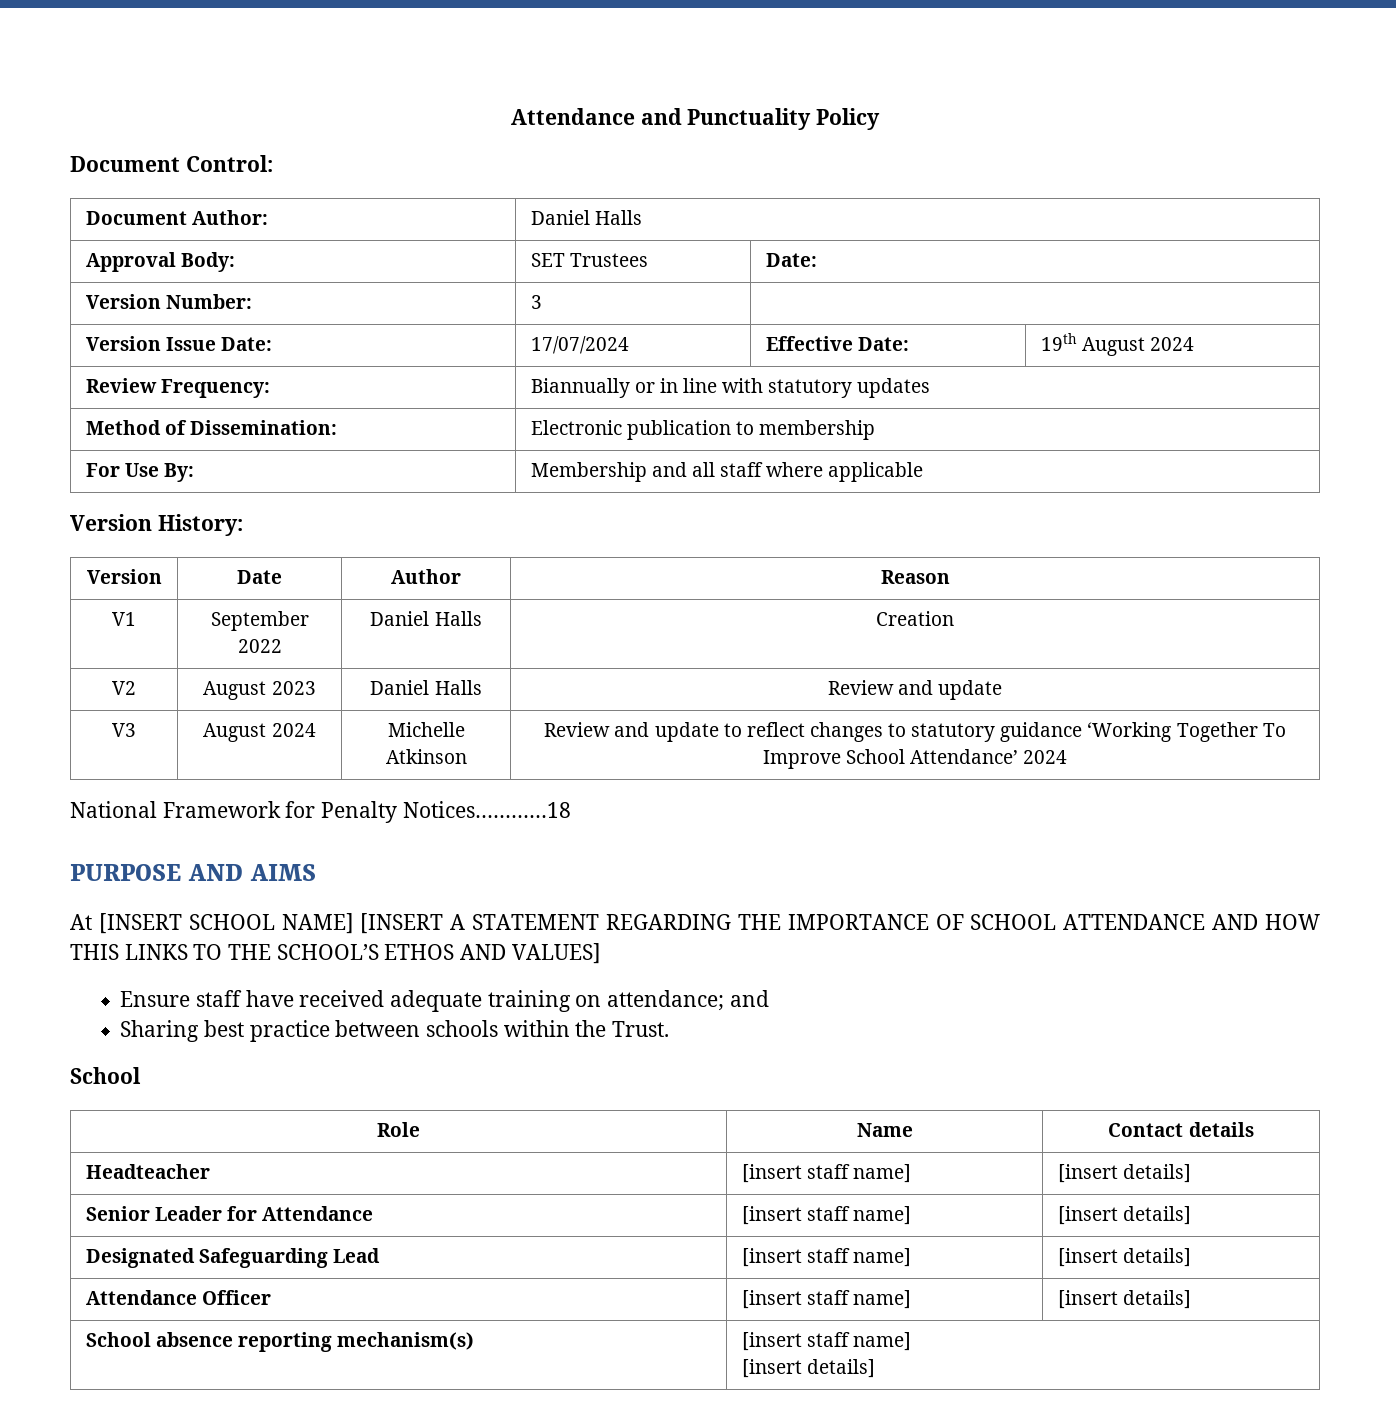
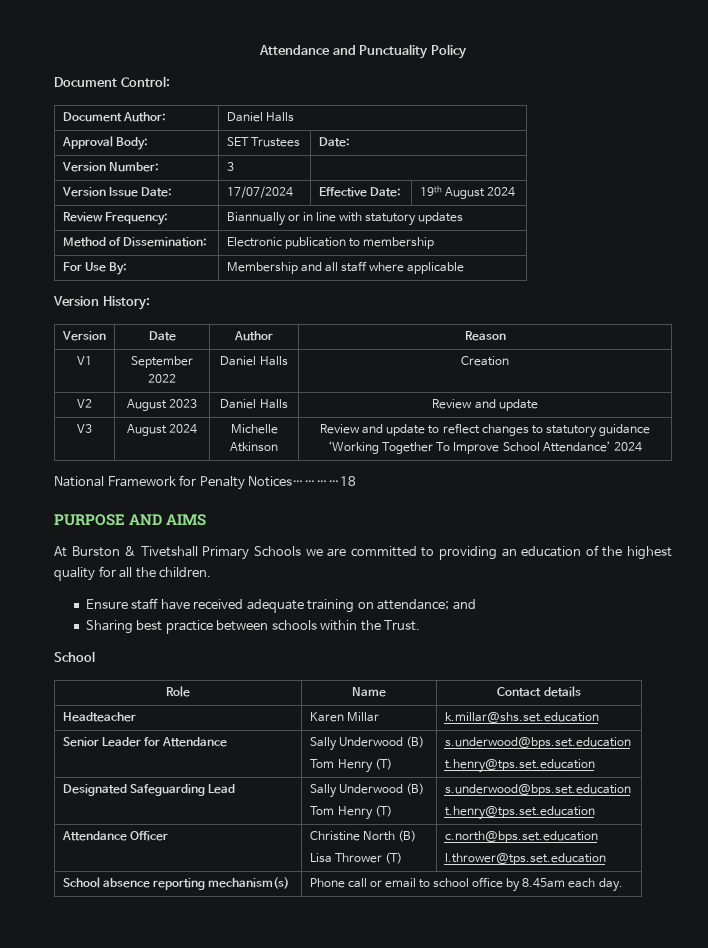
- At [INSERT SCHOOL NAME] [INSERT A STATEMENT REGARDING THE IMPORTANCE OF SCHOOL ATTENDANCE AND HOW THIS LINKS TO THE SCHOOL’S ETHOS AND VALUES]
+ At Burston & Tivetshall Primary Schools we are committed to providing an education of the highest quality for all the children.
- Headteacher | [insert staff name] | [insert details]
+ Headteacher | Karen Millar | k.millar@shs.set.education
- Senior Leader for Attendance | [insert staff name] | [insert details]
- Designated Safeguarding Lead | [insert staff name] | [insert details]
- Attendance Officer | [insert staff name] | [insert details]
- School absence reporting mechanism(s) | [insert staff name]
- [insert details]
+ Senior Leader for Attendance | Sally Underwood (B)
+ Tom Henry (T) | s.underwood@bps.set.education
+ t.henry@tps.set.education
+ Designated Safeguarding Lead | Sally Underwood (B)
+ Tom Henry (T) | s.underwood@bps.set.education
+ t.henry@tps.set.education
+ Attendance Officer | Christine North (B)
+ Lisa Thrower (T) | c.north@bps.set.education
+ l.thrower@tps.set.education
+ School absence reporting mechanism(s) | Phone call or email to school office by 8.45am each day.

